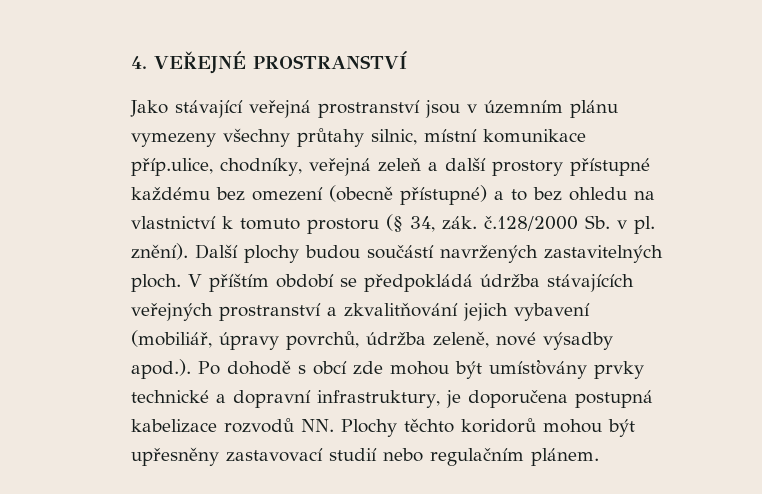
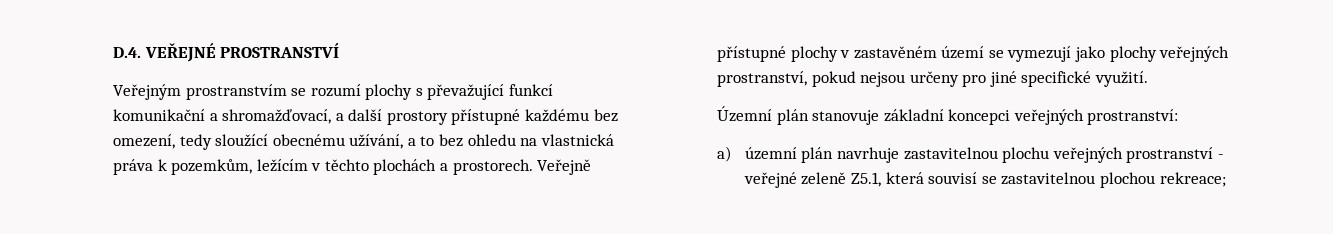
- 4. VEŘEJNÉ PROSTRANSTVÍ
+ D.4. VEŘEJNÉ PROSTRANSTVÍ
- Jako stávající veřejná prostranství jsou v územním plánu vymezeny všechny průtahy silnic, místní komunikace příp.ulice, chodníky, veřejná zeleň a další prostory přístupné každému bez omezení (obecně přístupné) a to bez ohledu na vlastnictví k tomuto prostoru (§ 34, zák. č.128/2000 Sb. v pl. znění). Další plochy budou součástí navržených zastavitelných ploch. V příštím období se předpokládá údržba stávajících veřejných prostranství a zkvalitňování jejich vybavení (mobiliář, úpravy povrchů, údržba zeleně, nové výsadby apod.). Po dohodě s obcí zde mohou být umísťovány prvky technické a dopravní infrastruktury, je doporučena postupná kabelizace rozvodů NN. Plochy těchto koridorů mohou být upřesněny zastavovací studií nebo regulačním plánem.
+ Veřejným prostranstvím se rozumí plochy s převažující funkcí komunikační a shromažďovací, a další prostory přístupné každému bez omezení, tedy sloužící obecnému užívání, a to bez ohledu na vlastnická práva k pozemkům, ležícím v těchto plochách a prostorech. Veřejně přístupné plochy v zastavěném území se vymezují jako plochy veřejných prostranství, pokud nejsou určeny pro jiné specifické využití.
+ Územní plán stanovuje základní koncepci veřejných prostranství:
+ a) územní plán navrhuje zastavitelnou plochu veřejných prostranství - veřejné zeleně Z5.1, která souvisí se zastavitelnou plochou rekreace;

